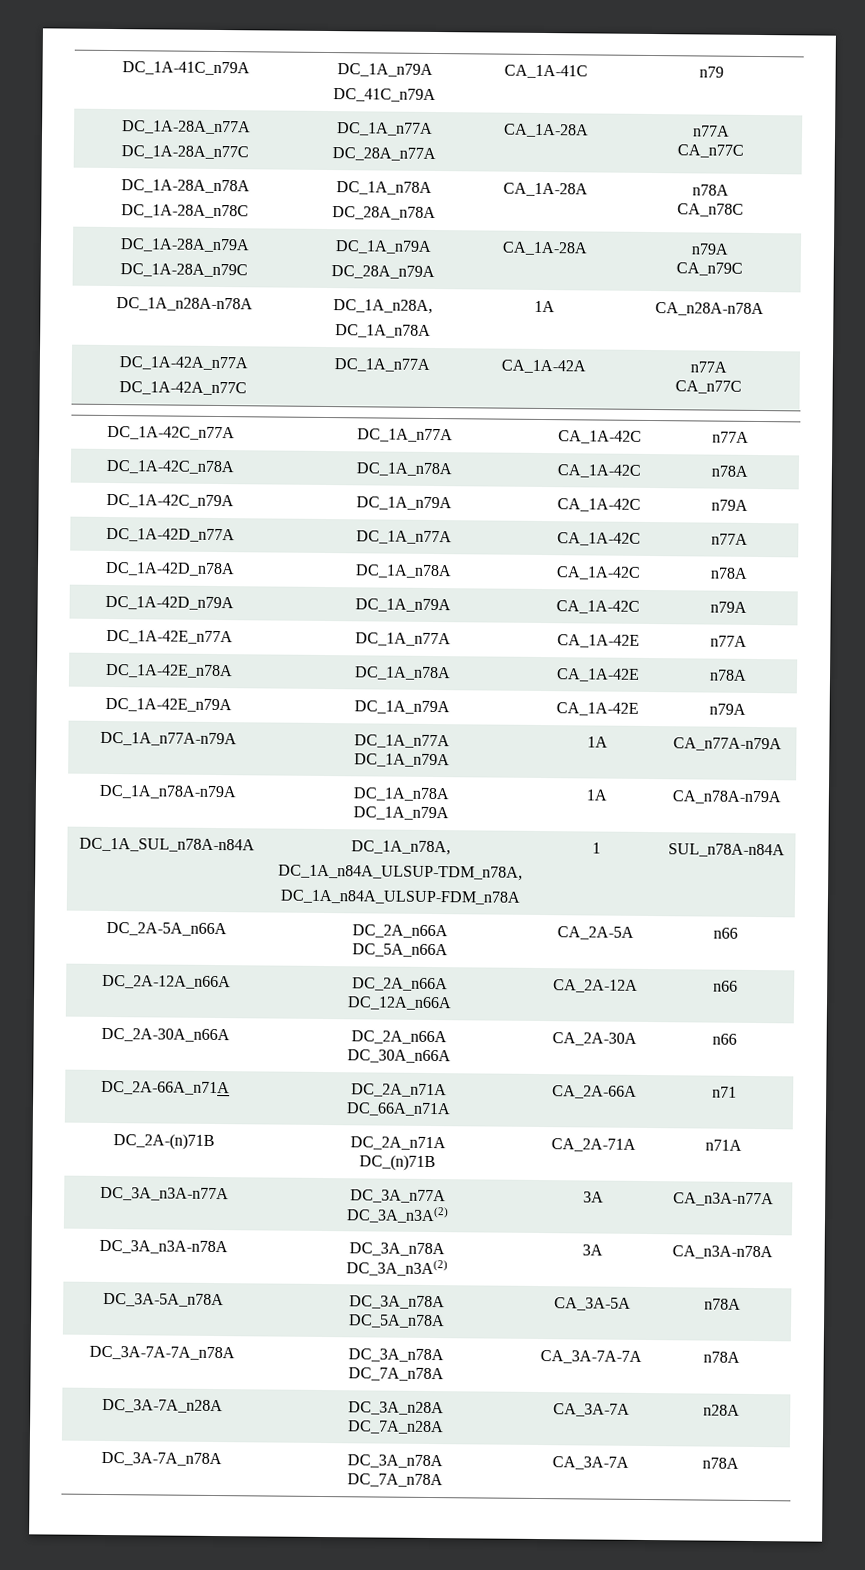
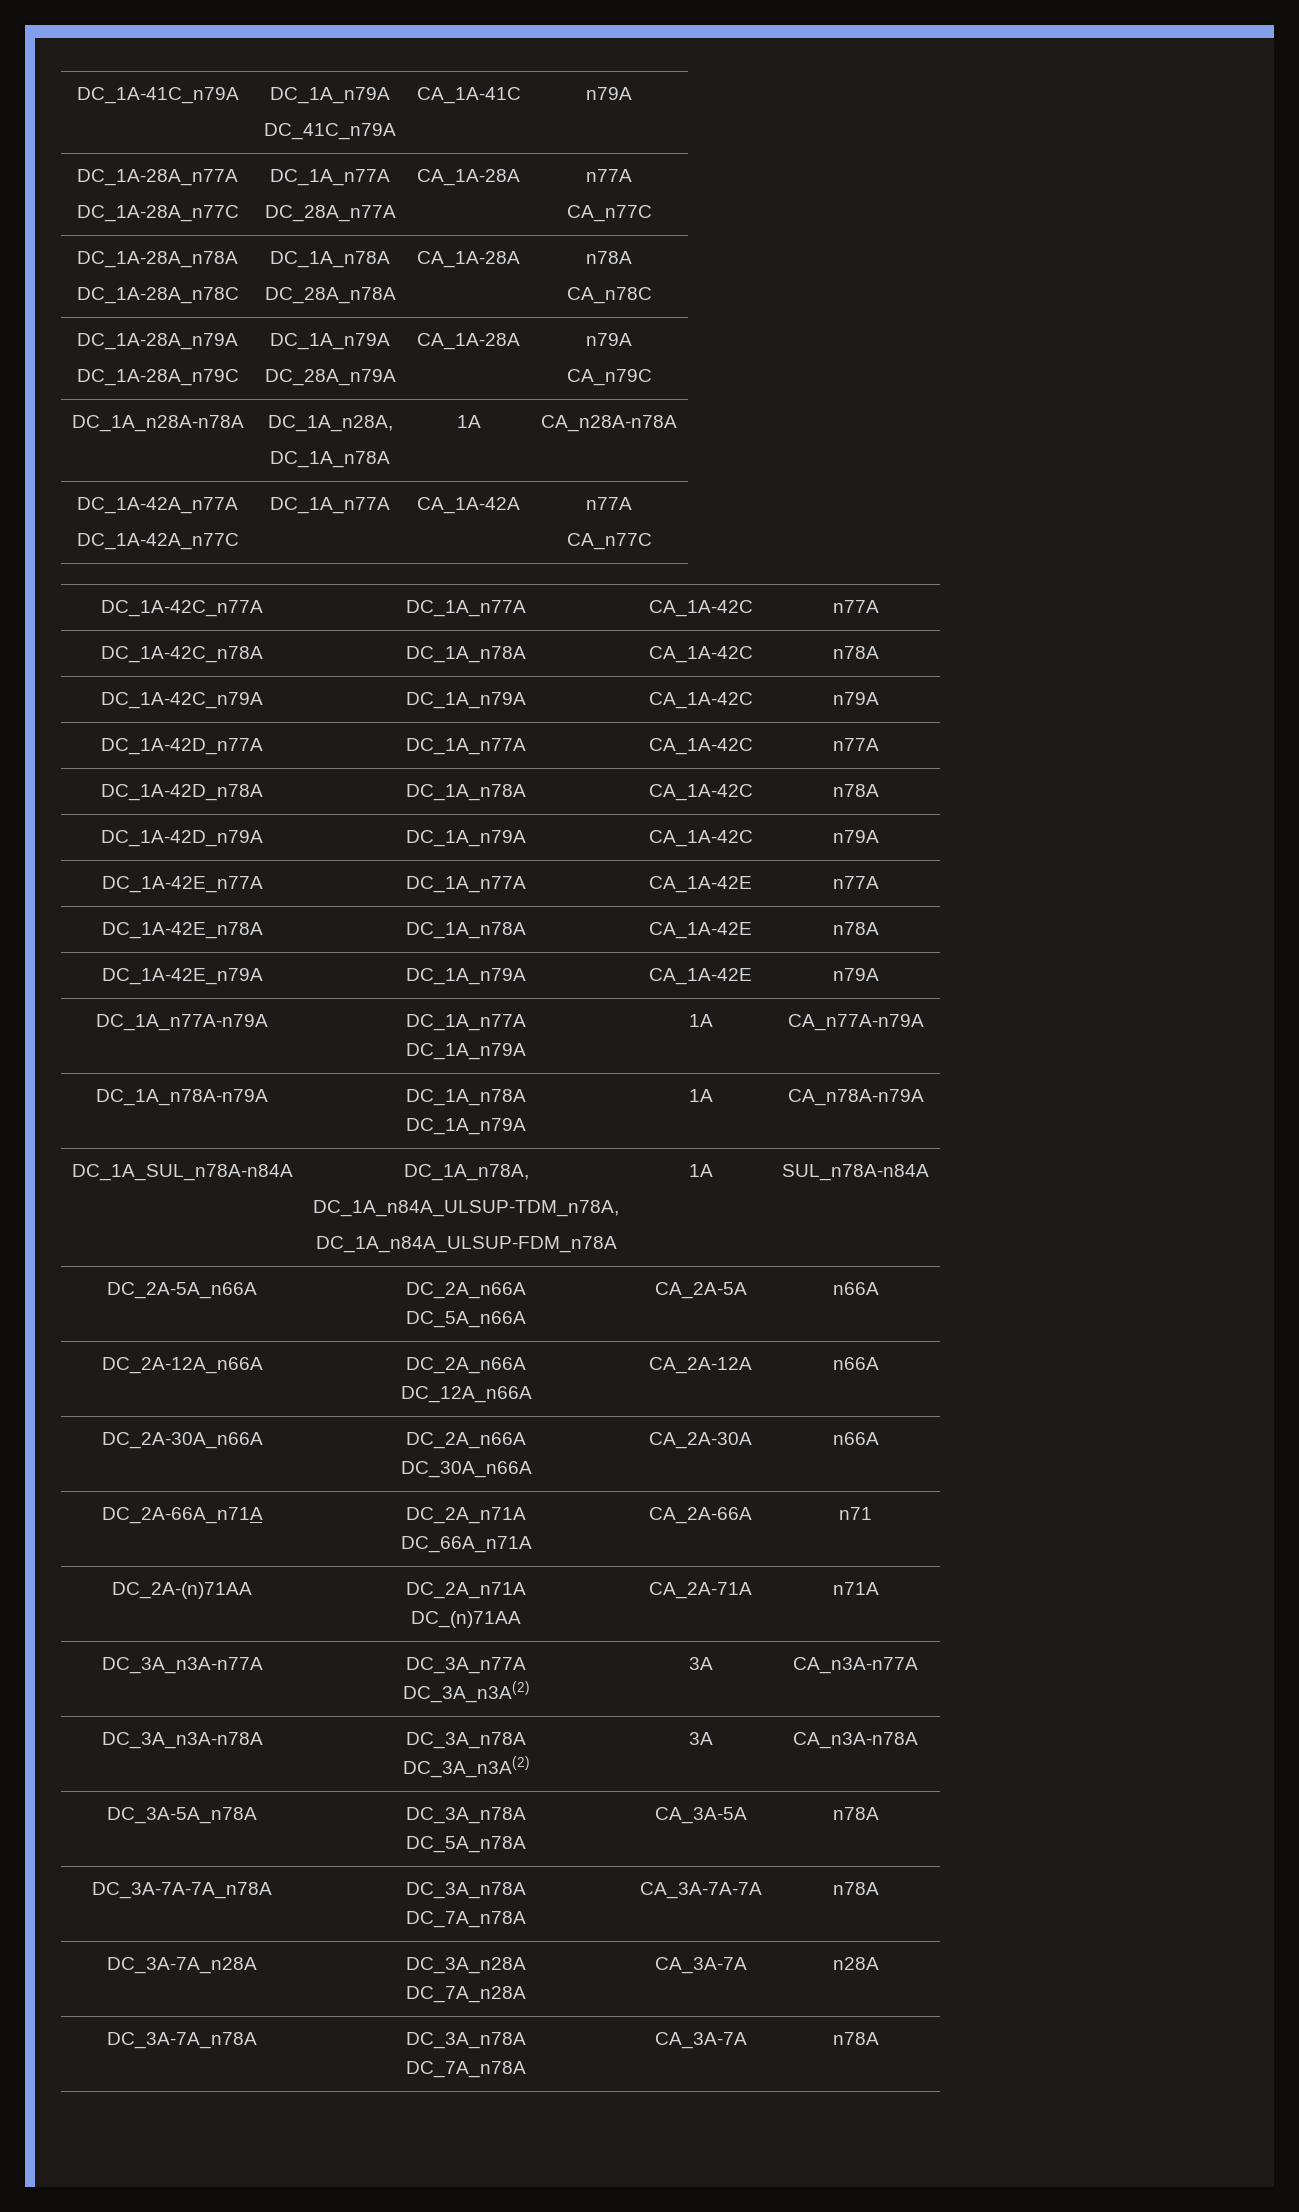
  DC_1A-41C_n79A | DC_1A_n79A
- DC_41C_n79A | CA_1A-41C | n79
+ DC_41C_n79A | CA_1A-41C | n79A
  DC_1A_SUL_n78A-n84A | DC_1A_n78A,
  DC_1A_n84A_ULSUP-TDM_n78A,
- DC_1A_n84A_ULSUP-FDM_n78A | 1 | SUL_n78A-n84A
+ DC_1A_n84A_ULSUP-FDM_n78A | 1A | SUL_n78A-n84A
  DC_2A-5A_n66A | DC_2A_n66A
- DC_5A_n66A | CA_2A-5A | n66
+ DC_5A_n66A | CA_2A-5A | n66A
  DC_2A-12A_n66A | DC_2A_n66A
- DC_12A_n66A | CA_2A-12A | n66
+ DC_12A_n66A | CA_2A-12A | n66A
  DC_2A-30A_n66A | DC_2A_n66A
- DC_30A_n66A | CA_2A-30A | n66
+ DC_30A_n66A | CA_2A-30A | n66A
- DC_2A-(n)71B | DC_2A_n71A
- DC_(n)71B | CA_2A-71A | n71A
+ DC_2A-(n)71AA | DC_2A_n71A
+ DC_(n)71AA | CA_2A-71A | n71A

